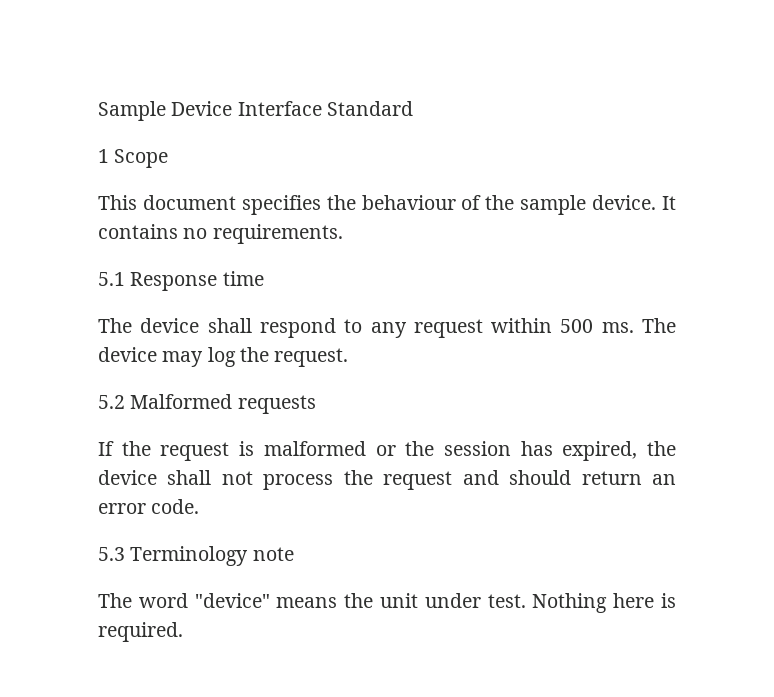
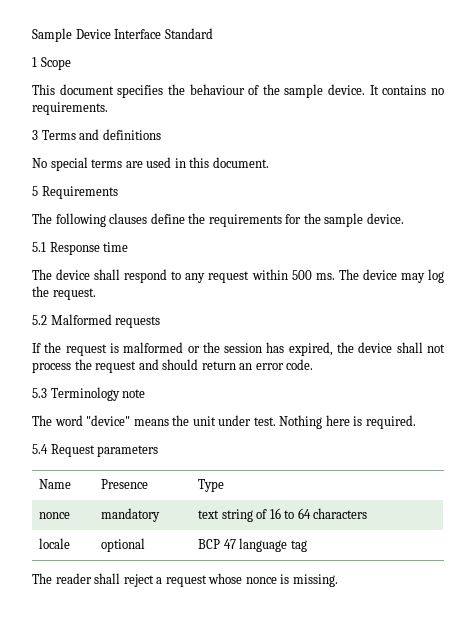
+ 3 Terms and definitions
+ No special terms are used in this document.
+ 5 Requirements
+ The following clauses define the requirements for the sample device.
+ 5.4 Request parameters
+ Name | Presence | Type
+ nonce | mandatory | text string of 16 to 64 characters
+ locale | optional | BCP 47 language tag
+ The reader shall reject a request whose nonce is missing.

